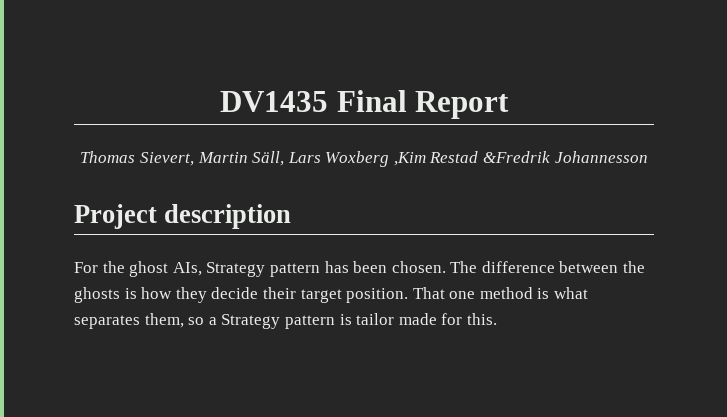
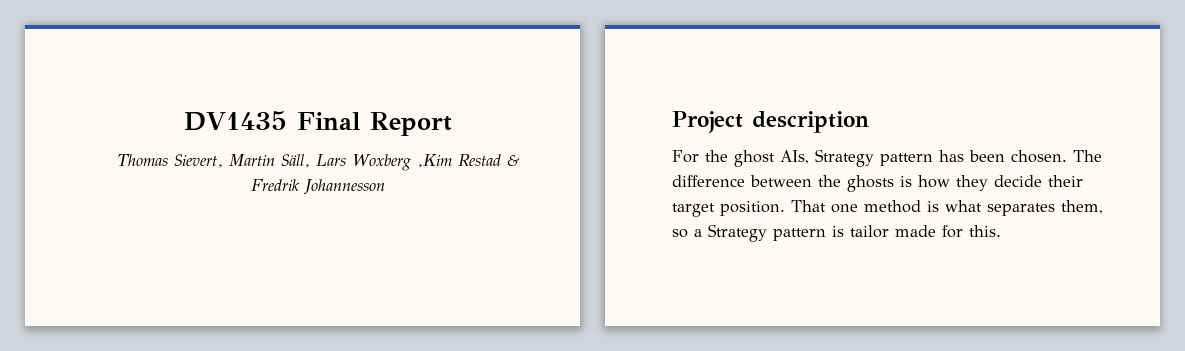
- Thomas Sievert, Martin Säll, Lars Woxberg ,Kim Restad &Fredrik Johannesson
+ Thomas Sievert, Martin Säll, Lars Woxberg ,Kim Restad & Fredrik Johannesson

